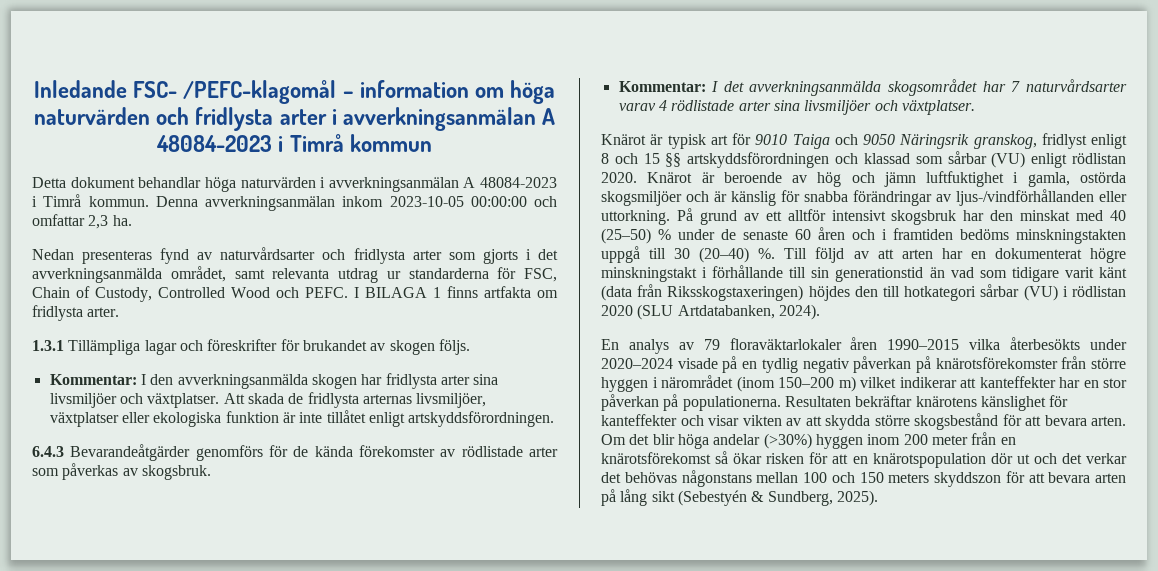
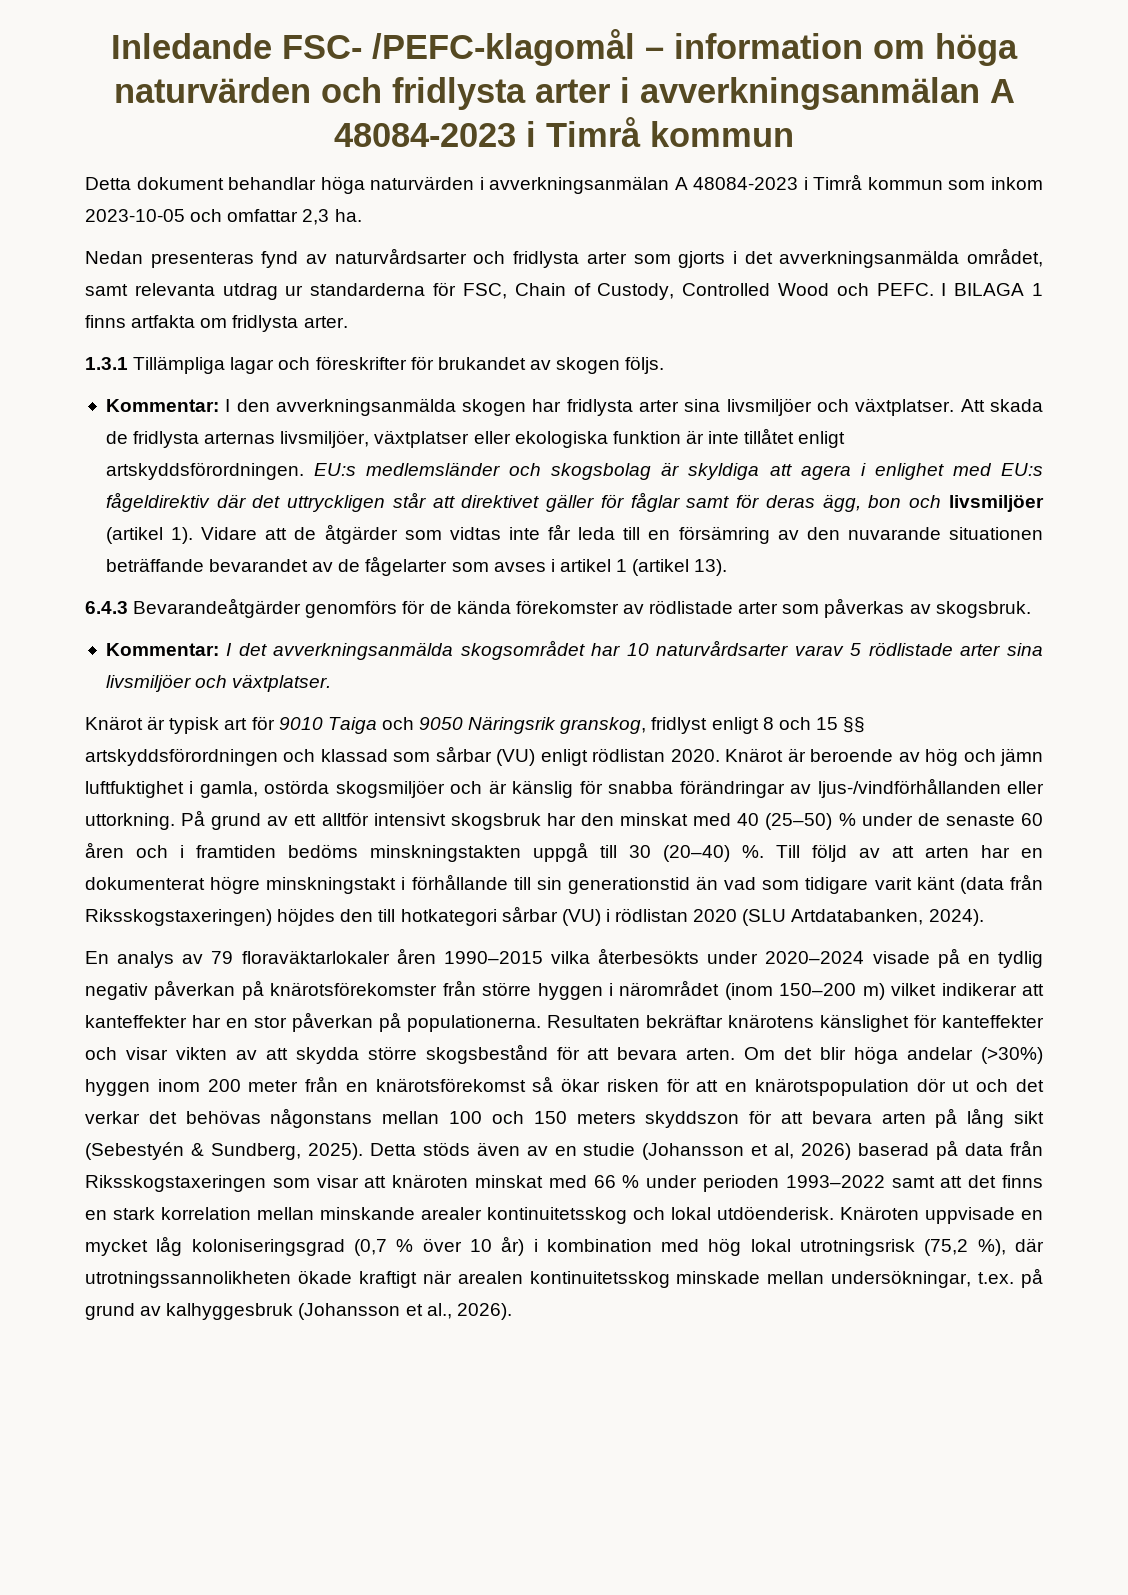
- Detta dokument behandlar höga naturvärden i avverkningsanmälan A 48084-2023 i Timrå kommun. Denna avverkningsanmälan inkom 2023-10-05 00:00:00 och omfattar 2,3 ha.
+ Detta dokument behandlar höga naturvärden i avverkningsanmälan A 48084-2023 i Timrå kommun som inkom 2023-10-05 och omfattar 2,3 ha.
+ EU:s medlemsländer och skogsbolag är skyldiga att agera i enlighet med EU:s fågeldirektiv där det uttryckligen står att direktivet gäller för fåglar samt för deras ägg, bon och livsmiljöer (artikel 1). Vidare att de åtgärder som vidtas inte får leda till en försämring av den nuvarande situationen beträffande bevarandet av de fågelarter som avses i artikel 1 (artikel 13).
- Kommentar: I det avverkningsanmälda skogsområdet har 7 naturvårdsarter varav 4 rödlistade arter sina livsmiljöer och växtplatser.
+ Kommentar: I det avverkningsanmälda skogsområdet har 10 naturvårdsarter varav 5 rödlistade arter sina livsmiljöer och växtplatser.
+ Detta stöds även av en studie (Johansson et al, 2026) baserad på data från Riksskogstaxeringen som visar att knäroten minskat med 66 % under perioden 1993–2022 samt att det finns en stark korrelation mellan minskande arealer kontinuitetsskog och lokal utdöenderisk. Knäroten uppvisade en mycket låg koloniseringsgrad (0,7 % över 10 år) i kombination med hög lokal utrotningsrisk (75,2 %), där utrotningssannolikheten ökade kraftigt när arealen kontinuitetsskog minskade mellan undersökningar, t.ex. på grund av kalhyggesbruk (Johansson et al., 2026).

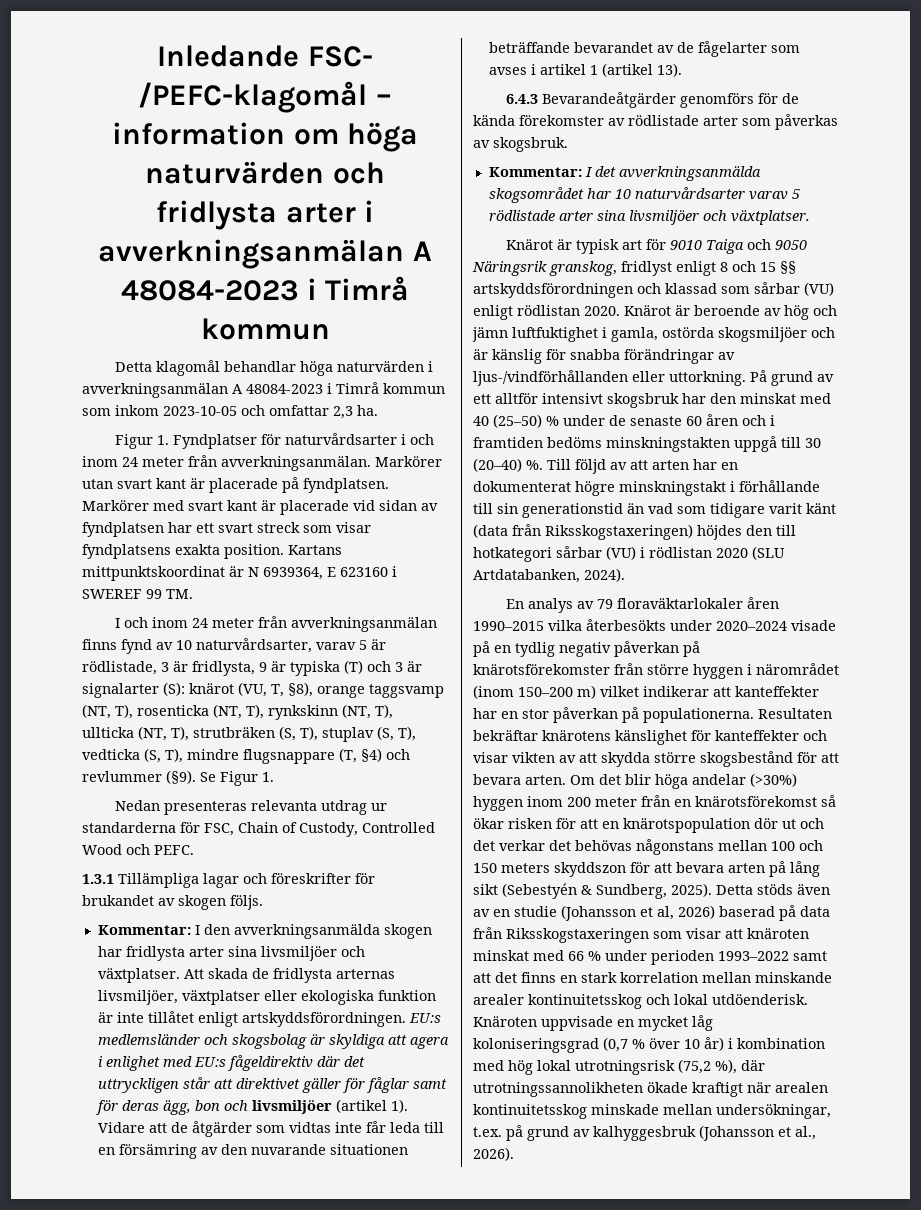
- Detta dokument behandlar höga naturvärden i avverkningsanmälan A 48084-2023 i Timrå kommun som inkom 2023-10-05 och omfattar 2,3 ha.
+ Detta klagomål behandlar höga naturvärden i avverkningsanmälan A 48084-2023 i Timrå kommun som inkom 2023-10-05 och omfattar 2,3 ha.
- Nedan presenteras fynd av naturvårdsarter och fridlysta arter som gjorts i det avverkningsanmälda området, samt relevanta utdrag ur standarderna för FSC, Chain of Custody, Controlled Wood och PEFC. I BILAGA 1 finns artfakta om fridlysta arter.
+ Figur 1. Fyndplatser för naturvårdsarter i och inom 24 meter från avverkningsanmälan. Markörer utan svart kant är placerade på fyndplatsen. Markörer med svart kant är placerade vid sidan av fyndplatsen har ett svart streck som visar fyndplatsens exakta position. Kartans mittpunktskoordinat är N 6939364, E 623160 i SWEREF 99 TM.
+ I och inom 24 meter från avverkningsanmälan finns fynd av 10 naturvårdsarter, varav 5 är rödlistade, 3 är fridlysta, 9 är typiska (T) och 3 är signalarter (S): knärot (VU, T, §8), orange taggsvamp (NT, T), rosenticka (NT, T), rynkskinn (NT, T), ullticka (NT, T), strutbräken (S, T), stuplav (S, T), vedticka (S, T), mindre flugsnappare (T, §4) och revlummer (§9). Se Figur 1.
+ Nedan presenteras relevanta utdrag ur standarderna för FSC, Chain of Custody, Controlled Wood och PEFC.

